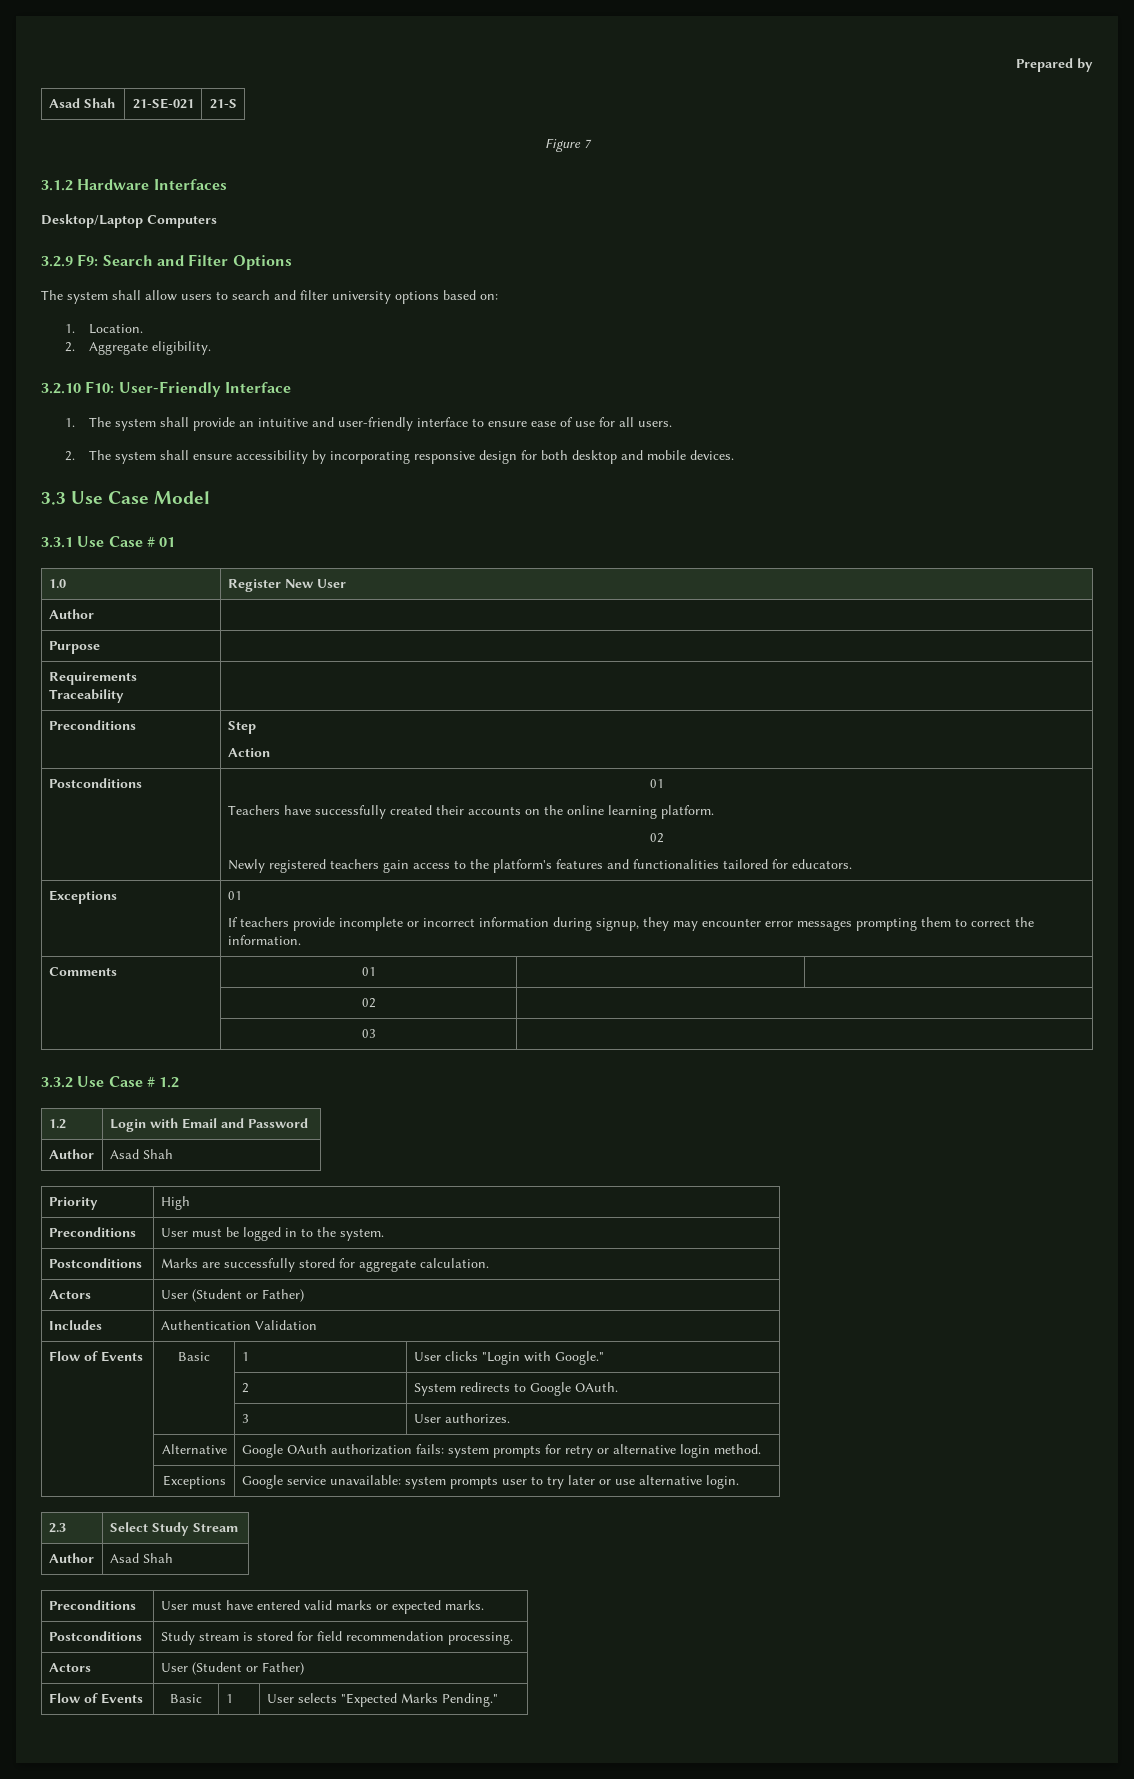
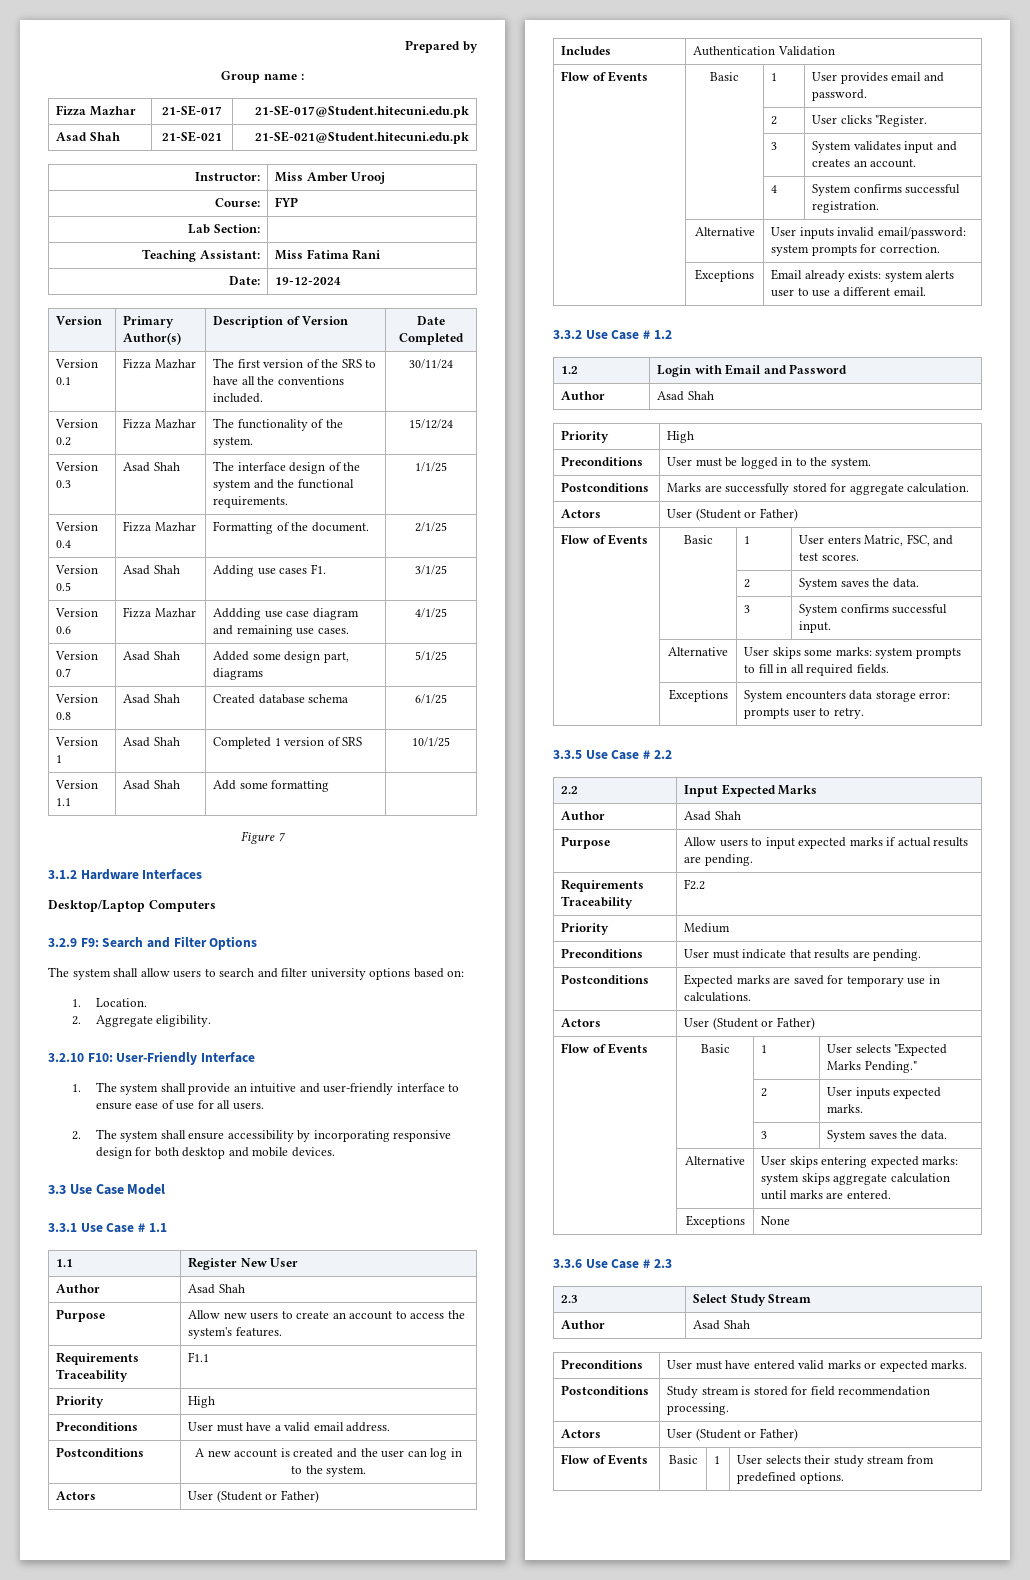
- Asad Shah | 21-SE-021 | 21-S
+ Group name :
+ Fizza Mazhar | 21-SE-017 | 21-SE-017@Student.hitecuni.edu.pk
+ Asad Shah | 21-SE-021 | 21-SE-021@Student.hitecuni.edu.pk
+ Instructor: | Miss Amber Urooj
+ Course: | FYP
+ Lab Section: |
+ Teaching Assistant: | Miss Fatima Rani
+ Date: | 19-12-2024
+ Version | Primary Author(s) | Description of Version | Date Completed
+ Version 0.1 | Fizza Mazhar | The first version of the SRS to have all the conventions included. | 30/11/24
+ Version 0.2 | Fizza Mazhar | The functionality of the system. | 15/12/24
+ Version 0.3 | Asad Shah | The interface design of the system and the functional requirements. | 1/1/25
+ Version 0.4 | Fizza Mazhar | Formatting of the document. | 2/1/25
+ Version 0.5 | Asad Shah | Adding use cases F1. | 3/1/25
+ Version 0.6 | Fizza Mazhar | Addding use case diagram and remaining use cases. | 4/1/25
+ Version 0.7 | Asad Shah | Added some design part, diagrams | 5/1/25
+ Version 0.8 | Asad Shah | Created database schema | 6/1/25
+ Version 1 | Asad Shah | Completed 1 version of SRS | 10/1/25
+ Version 1.1 | Asad Shah | Add some formatting |
- 3.3.1 Use Case # 01
- 1.0 | Register New User
- Author |
- Purpose |
- Requirements Traceability |
- Preconditions | Step
- Action
- Postconditions | 01
- Teachers have successfully created their accounts on the online learning platform.
- 02
- Newly registered teachers gain access to the platform's features and functionalities tailored for educators.
- Exceptions | 01
- If teachers provide incomplete or incorrect information during signup, they may encounter error messages prompting them to correct the information.
- Comments | 01 | |
- | 02 |
- | 03 |
+ 3.3.1 Use Case # 1.1
+ 1.1 | Register New User
+ Author | Asad Shah
+ Purpose | Allow new users to create an account to access the system's features.
+ Requirements Traceability | F1.1
+ Priority | High
+ Preconditions | User must have a valid email address.
+ Postconditions | A new account is created and the user can log in to the system.
+ Actors | User (Student or Father)
+ Includes | Authentication Validation
+ Flow of Events | Basic | 1 | User provides email and password.
+ | | 2 | User clicks "Register.
+ | | 3 | System validates input and creates an account.
+ | | 4 | System confirms successful registration.
+ | Alternative | User inputs invalid email/password: system prompts for correction.
+ | Exceptions | Email already exists: system alerts user to use a different email.
- Includes | Authentication Validation
- Flow of Events | Basic | 1 | User clicks "Login with Google."
- | | 2 | System redirects to Google OAuth.
- | | 3 | User authorizes.
- | Alternative | Google OAuth authorization fails: system prompts for retry or alternative login method.
- | Exceptions | Google service unavailable: system prompts user to try later or use alternative login.
+ Flow of Events | Basic | 1 | User enters Matric, FSC, and test scores.
+ | | 2 | System saves the data.
+ | | 3 | System confirms successful input.
+ | Alternative | User skips some marks: system prompts to fill in all required fields.
+ | Exceptions | System encounters data storage error: prompts user to retry.
+ 3.3.5 Use Case # 2.2
+ 2.2 | Input Expected Marks
+ Author | Asad Shah
+ Purpose | Allow users to input expected marks if actual results are pending.
+ Requirements Traceability | F2.2
+ Priority | Medium
+ Preconditions | User must indicate that results are pending.
+ Postconditions | Expected marks are saved for temporary use in calculations.
+ Actors | User (Student or Father)
+ Flow of Events | Basic | 1 | User selects "Expected Marks Pending."
+ | | 2 | User inputs expected marks.
+ | | 3 | System saves the data.
+ | Alternative | User skips entering expected marks: system skips aggregate calculation until marks are entered.
+ | Exceptions | None
+ 3.3.6 Use Case # 2.3
- Flow of Events | Basic | 1 | User selects "Expected Marks Pending."
+ Flow of Events | Basic | 1 | User selects their study stream from predefined options.

